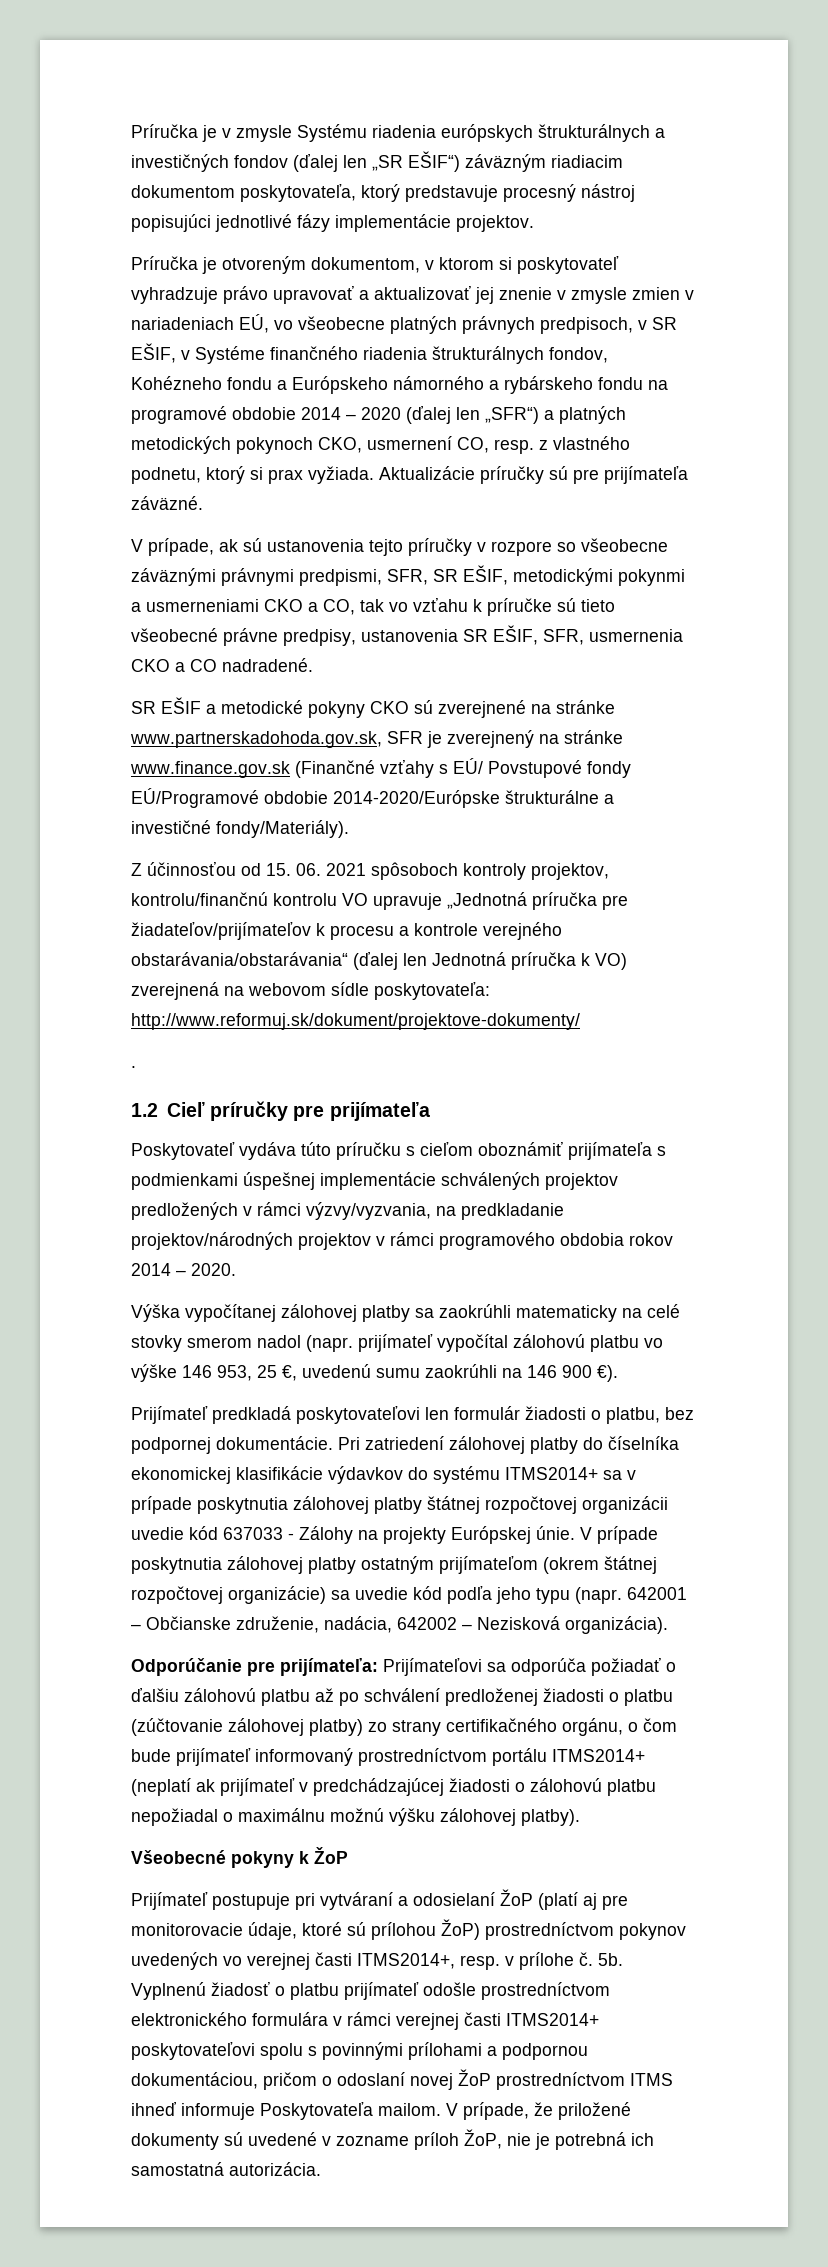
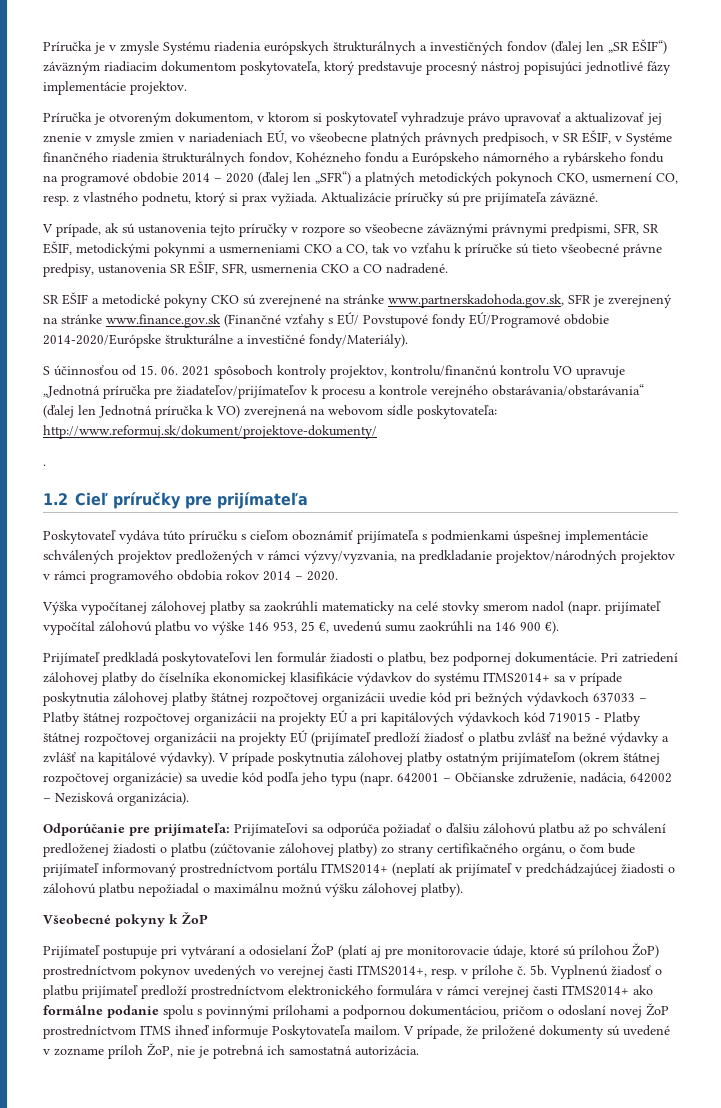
- Z účinnosťou od 15. 06. 2021 spôsoboch kontroly projektov, kontrolu/finančnú kontrolu VO upravuje „Jednotná príručka pre žiadateľov/prijímateľov k procesu a kontrole verejného obstarávania/obstarávania“ (ďalej len Jednotná príručka k VO) zverejnená na webovom sídle poskytovateľa: http://www.reformuj.sk/dokument/projektove-dokumenty/
+ S účinnosťou od 15. 06. 2021 spôsoboch kontroly projektov, kontrolu/finančnú kontrolu VO upravuje „Jednotná príručka pre žiadateľov/prijímateľov k procesu a kontrole verejného obstarávania/obstarávania“ (ďalej len Jednotná príručka k VO) zverejnená na webovom sídle poskytovateľa: http://www.reformuj.sk/dokument/projektove-dokumenty/
- Pri zatriedení zálohovej platby do číselníka ekonomickej klasifikácie výdavkov do systému ITMS2014+ sa v prípade poskytnutia zálohovej platby štátnej rozpočtovej organizácii uvedie kód 637033 - Zálohy na projekty Európskej únie.
+ Pri zatriedení zálohovej platby do číselníka ekonomickej klasifikácie výdavkov do systému ITMS2014+ sa v prípade poskytnutia zálohovej platby štátnej rozpočtovej organizácii uvedie kód pri bežných výdavkoch 637033 – Platby štátnej rozpočtovej organizácii na projekty EÚ a pri kapitálových výdavkoch kód 719015 - Platby štátnej rozpočtovej organizácii na projekty EÚ (prijímateľ predloží žiadosť o platbu zvlášť na bežné výdavky a zvlášť na kapitálové výdavky).
- Vyplnenú žiadosť o platbu prijímateľ odošle prostredníctvom elektronického formulára v rámci verejnej časti ITMS2014+ poskytovateľovi spolu s povinnými prílohami a podpornou dokumentáciou, pričom o odoslaní novej ŽoP prostredníctvom ITMS ihneď informuje Poskytovateľa mailom.
+ Vyplnenú žiadosť o platbu prijímateľ predloží prostredníctvom elektronického formulára v rámci verejnej časti ITMS2014+ ako formálne podanie spolu s povinnými prílohami a podpornou dokumentáciou, pričom o odoslaní novej ŽoP prostredníctvom ITMS ihneď informuje Poskytovateľa mailom.

